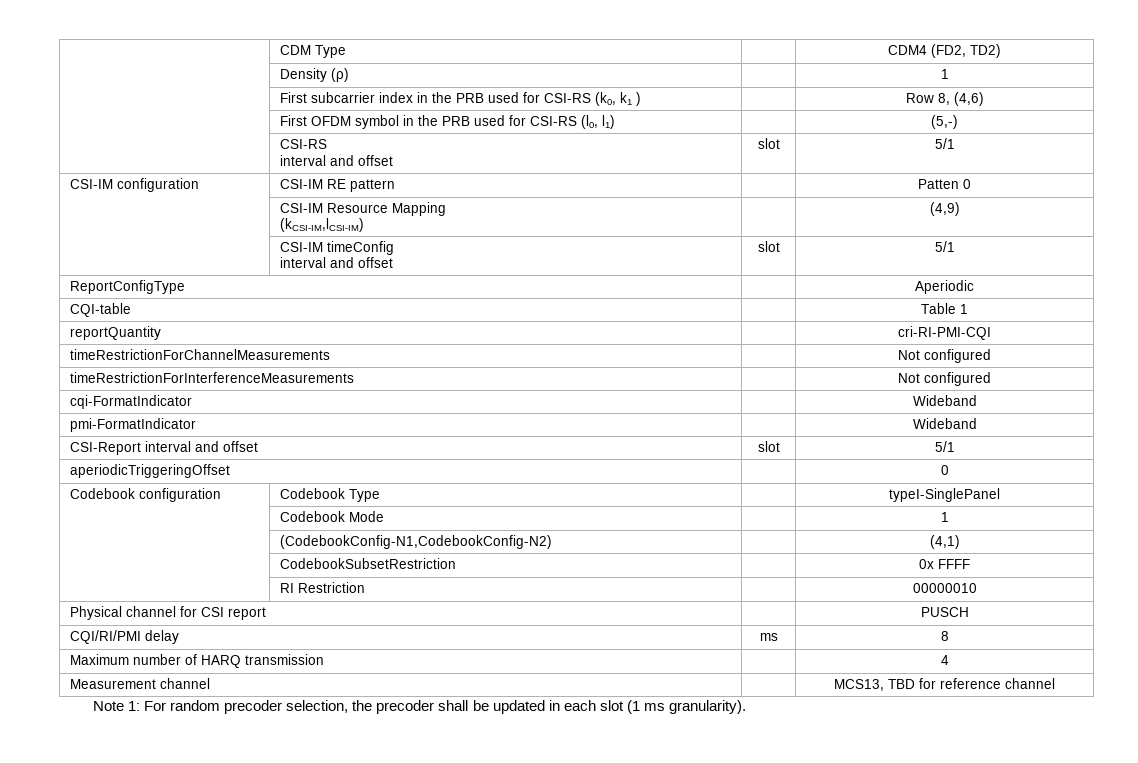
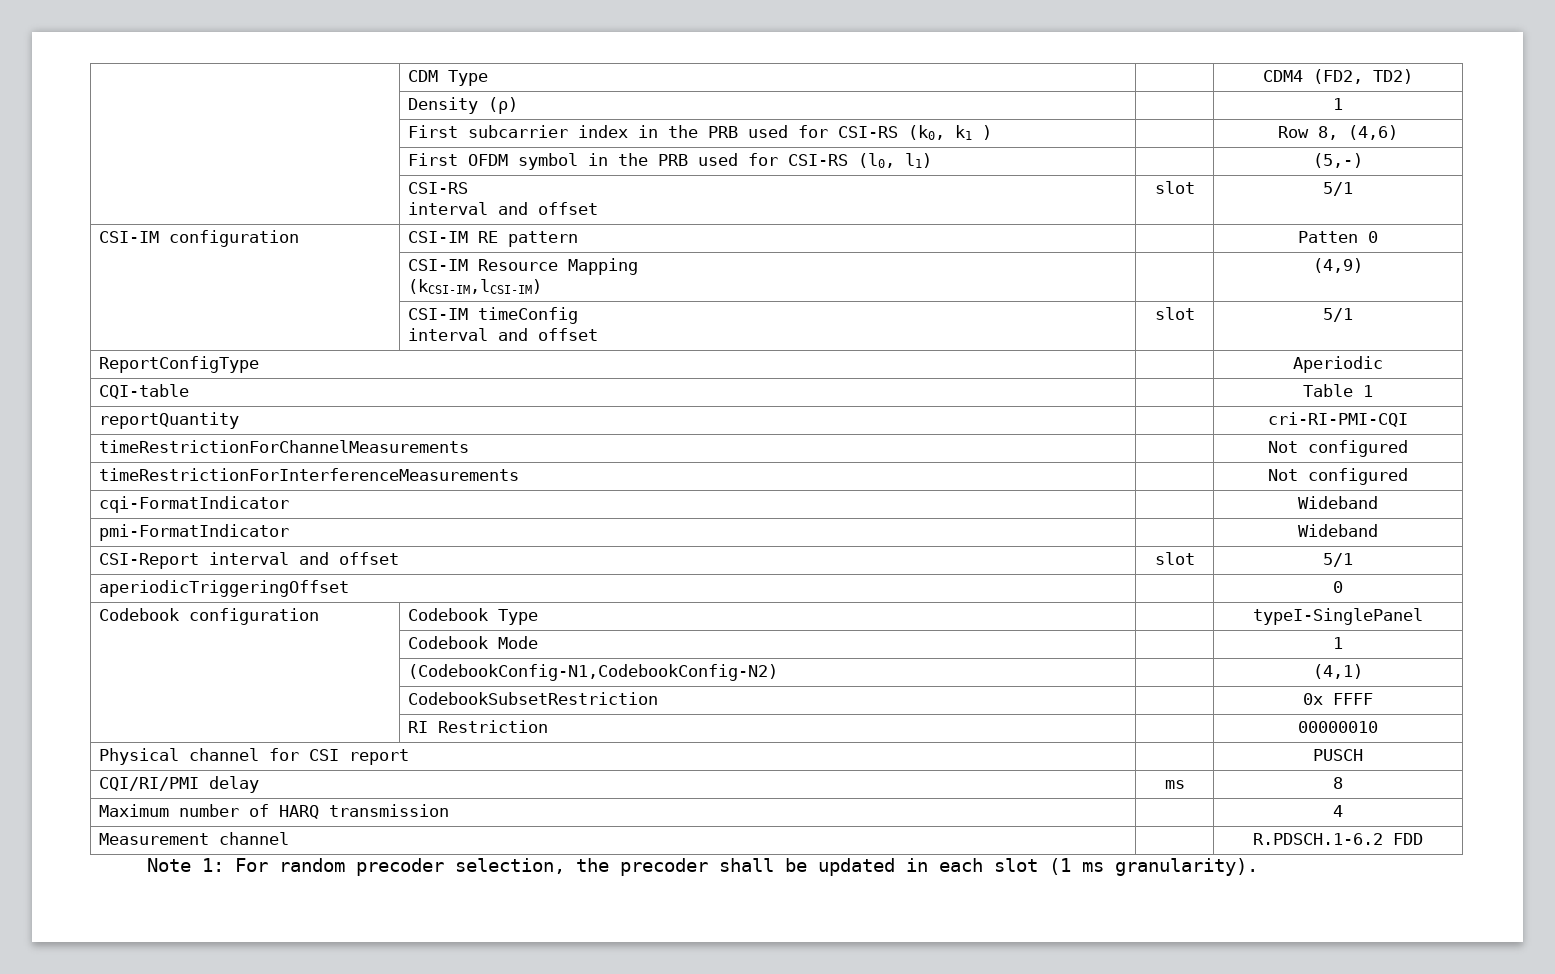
- Measurement channel | | MCS13, TBD for reference channel
+ Measurement channel | | R.PDSCH.1-6.2 FDD

